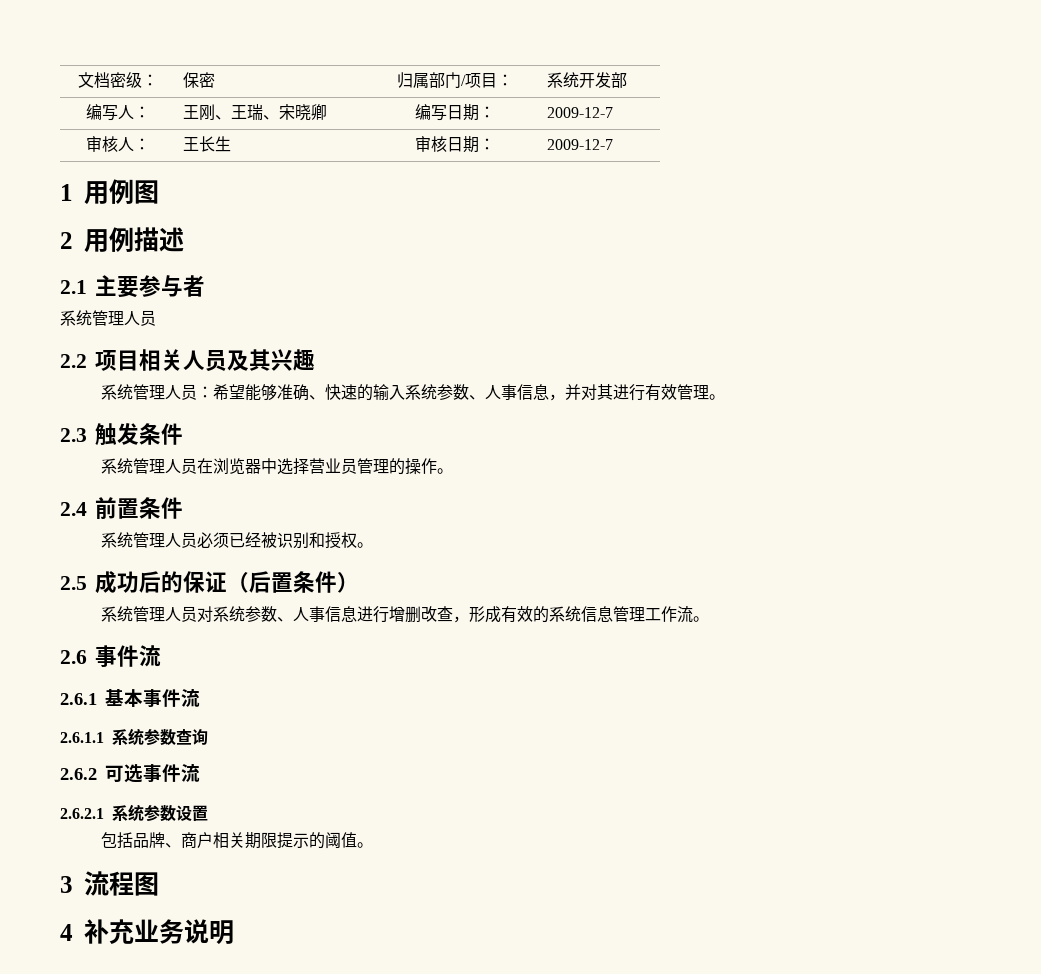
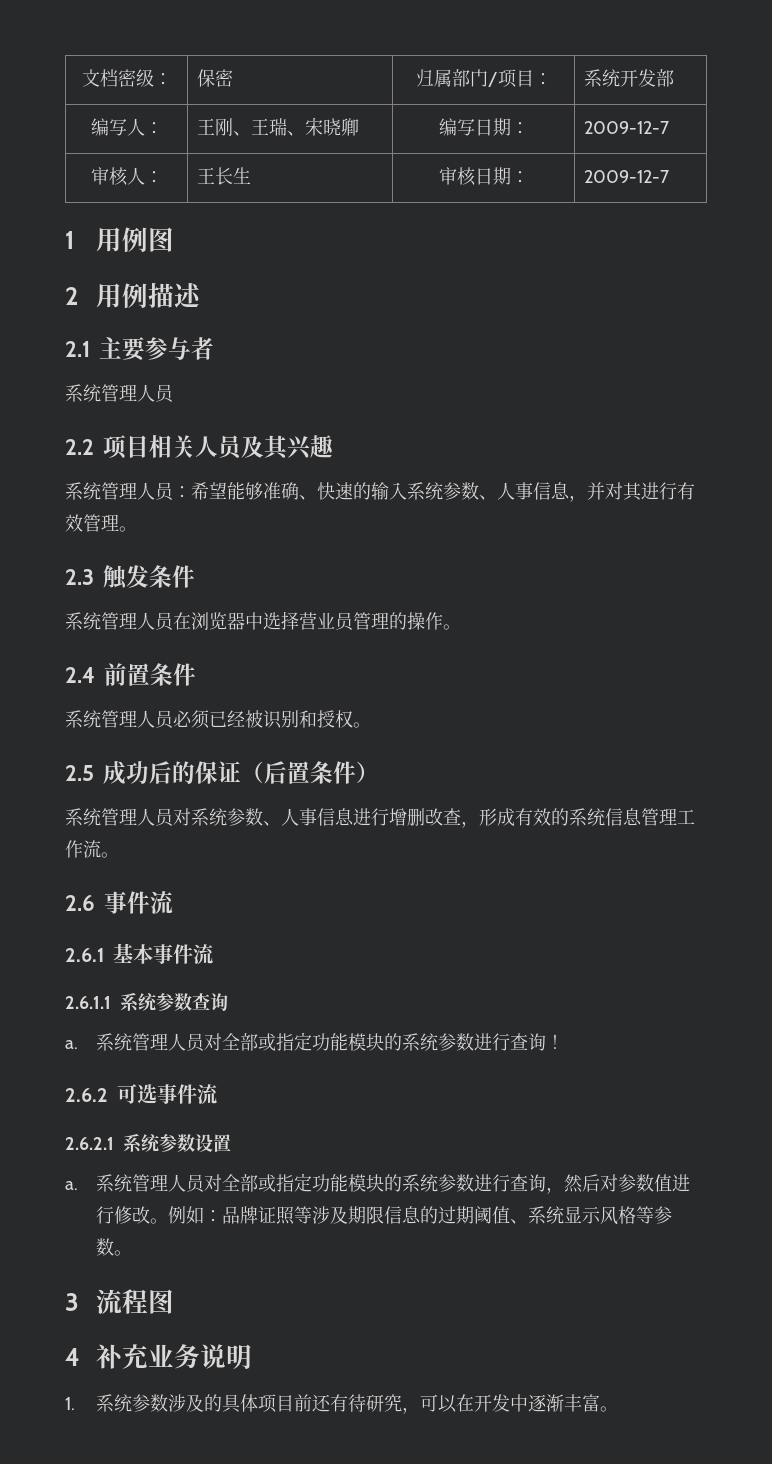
+ a.系统管理人员对全部或指定功能模块的系统参数进行查询！
- 包括品牌、商户相关期限提示的阈值。
+ a.系统管理人员对全部或指定功能模块的系统参数进行查询，然后对参数值进行修改。例如：品牌证照等涉及期限信息的过期阈值、系统显示风格等参数。
+ 1.系统参数涉及的具体项目前还有待研究，可以在开发中逐渐丰富。

